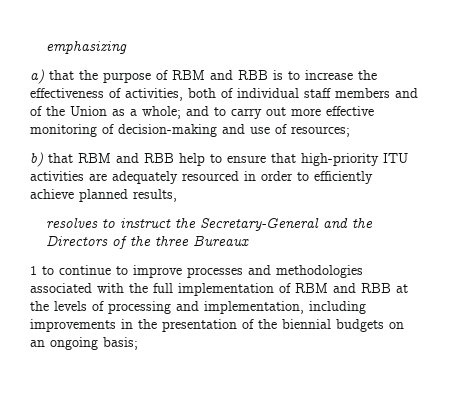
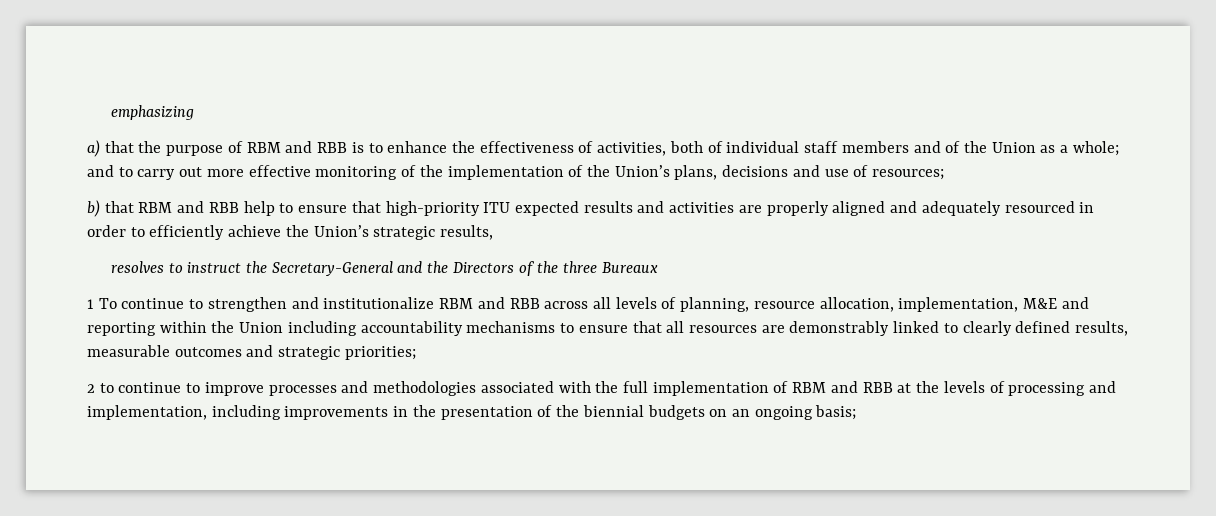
- a) that the purpose of RBM and RBB is to increase the effectiveness of activities, both of individual staff members and of the Union as a whole; and to carry out more effective monitoring of decision-making and use of resources;
+ a) that the purpose of RBM and RBB is to enhance the effectiveness of activities, both of individual staff members and of the Union as a whole; and to carry out more effective monitoring of the implementation of the Union’s plans, decisions and use of resources;
- b) that RBM and RBB help to ensure that high-priority ITU activities are adequately resourced in order to efficiently achieve planned results,
+ b) that RBM and RBB help to ensure that high-priority ITU expected results and activities are properly aligned and adequately resourced in order to efficiently achieve the Union’s strategic results,
- 1 to continue to improve processes and methodologies associated with the full implementation of RBM and RBB at the levels of processing and implementation, including improvements in the presentation of the biennial budgets on an ongoing basis;
+ 1 To continue to strengthen and institutionalize RBM and RBB across all levels of planning, resource allocation, implementation, M&E and reporting within the Union including accountability mechanisms to ensure that all resources are demonstrably linked to clearly defined results, measurable outcomes and strategic priorities;
+ 2 to continue to improve processes and methodologies associated with the full implementation of RBM and RBB at the levels of processing and implementation, including improvements in the presentation of the biennial budgets on an ongoing basis;

